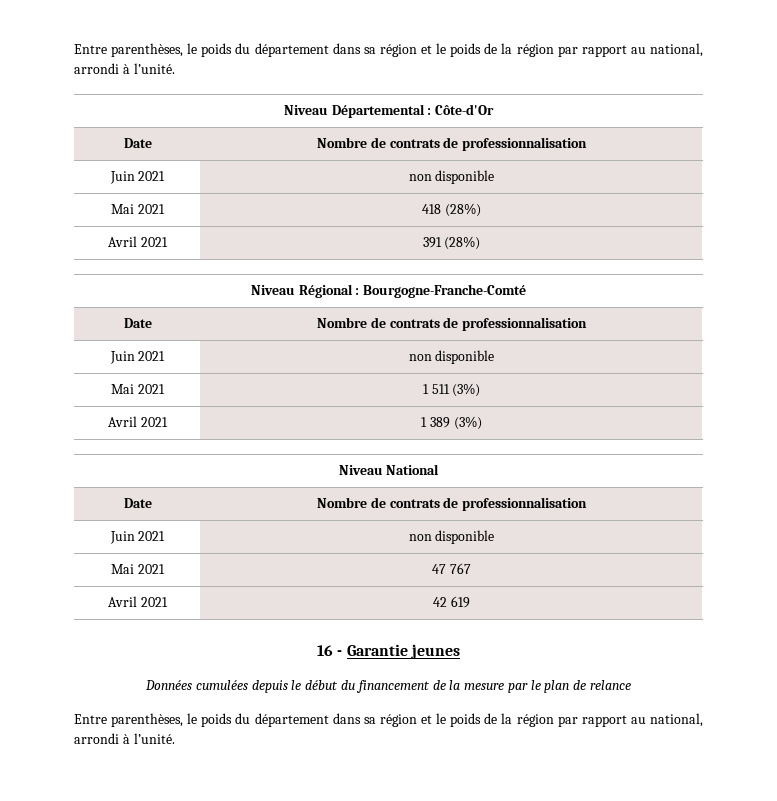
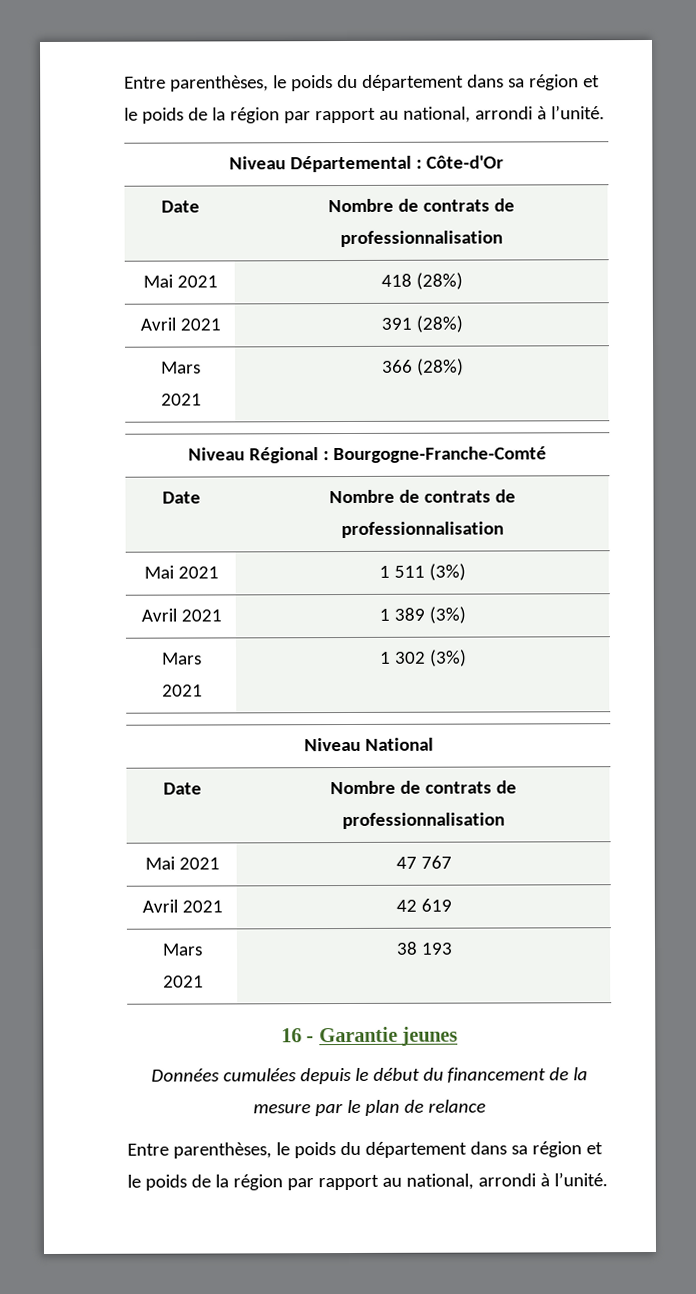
  Niveau Départemental : Côte-d'Or
  Date | Nombre de contrats de professionnalisation
- Juin 2021 | non disponible
+ Mars 2021 | 366 (28%)
  Niveau Régional : Bourgogne-Franche-Comté
  Date | Nombre de contrats de professionnalisation
- Juin 2021 | non disponible
+ Mars 2021 | 1 302 (3%)
  Niveau National
  Date | Nombre de contrats de professionnalisation
- Juin 2021 | non disponible
+ Mars 2021 | 38 193

